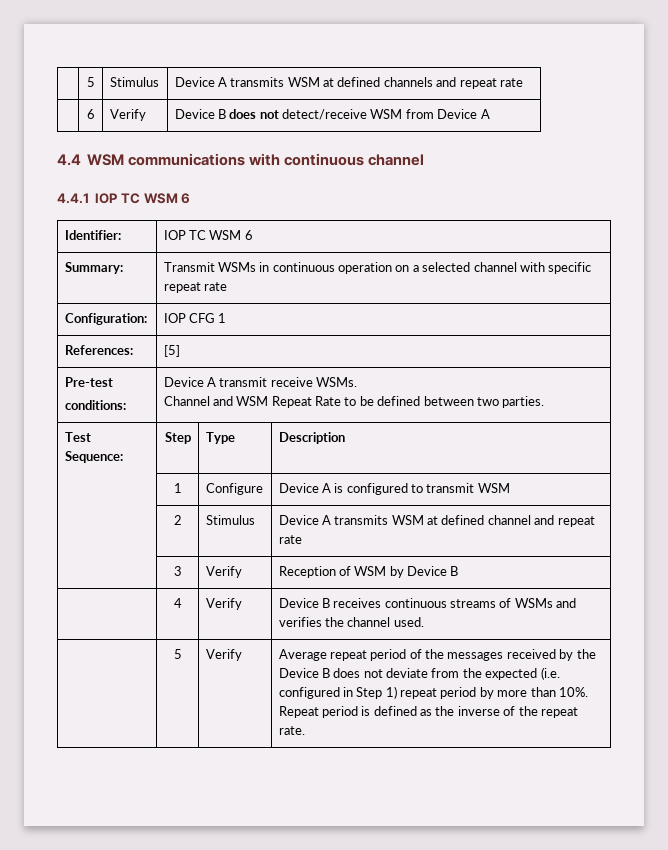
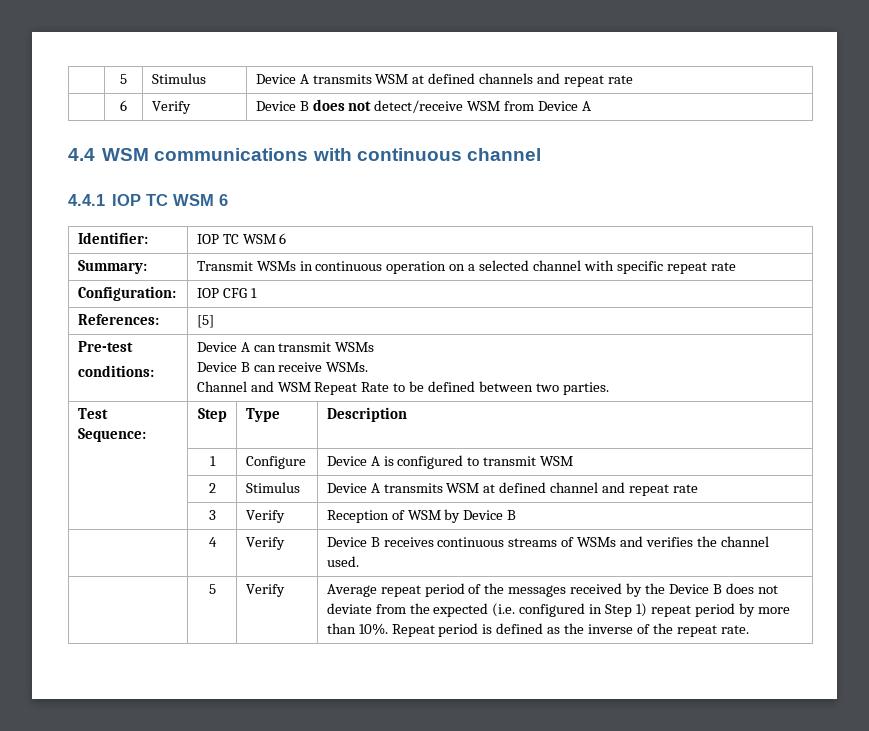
  Pre-test
- conditions: | Device A transmit receive WSMs.
+ conditions: | Device A can transmit WSMs
+ Device B can receive WSMs.

